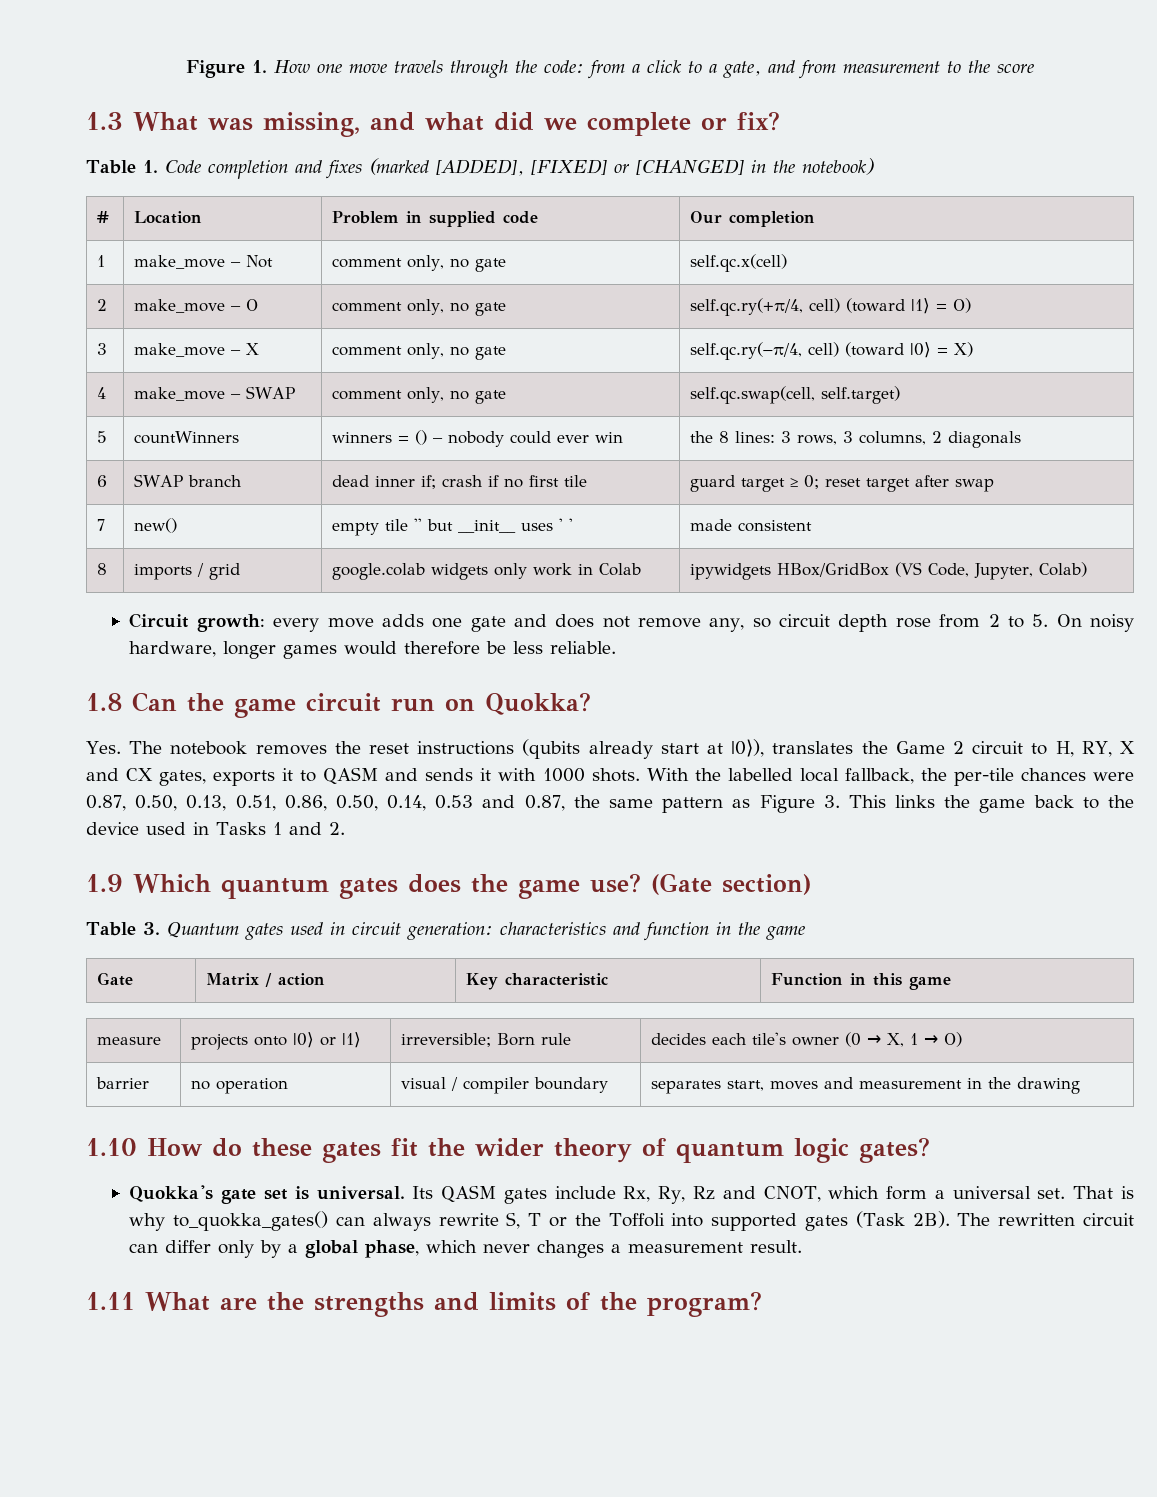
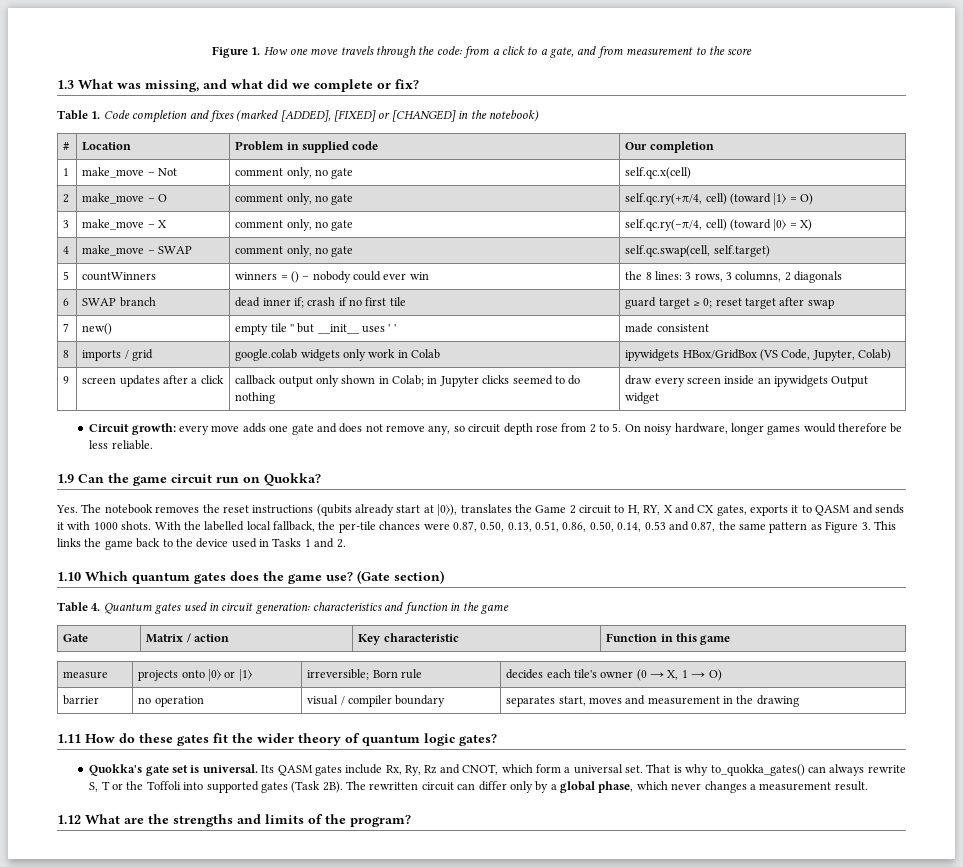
+ 9 | screen updates after a click | callback output only shown in Colab; in Jupyter clicks seemed to do nothing | draw every screen inside an ipywidgets Output widget
- 1.8 Can the game circuit run on Quokka?
+ 1.9 Can the game circuit run on Quokka?
- 1.9 Which quantum gates does the game use?
+ 1.10 Which quantum gates does the game use?
- Table 3. Quantum gates used in circuit generation: characteristics and function in the game
+ Table 4. Quantum gates used in circuit generation: characteristics and function in the game
- 1.10 How do these gates fit the wider theory of quantum logic gates?
+ 1.11 How do these gates fit the wider theory of quantum logic gates?
- 1.11 What are the strengths and limits of the program?
+ 1.12 What are the strengths and limits of the program?

